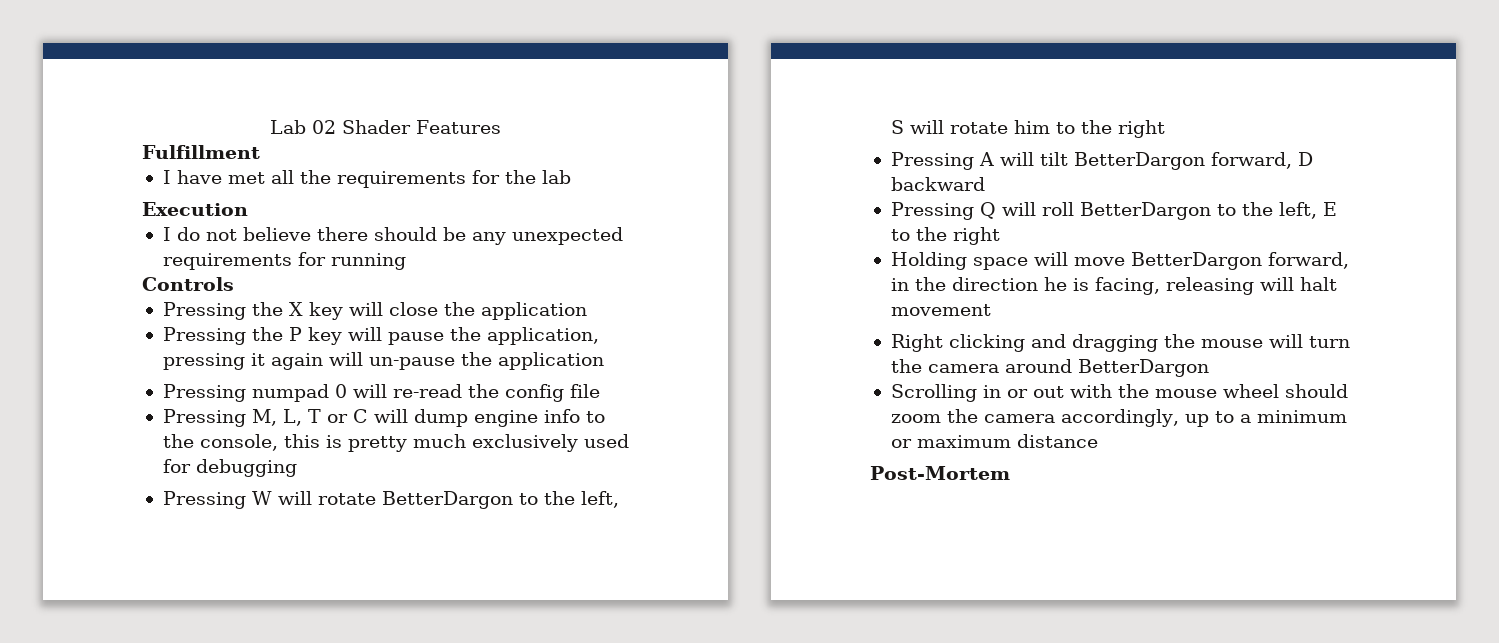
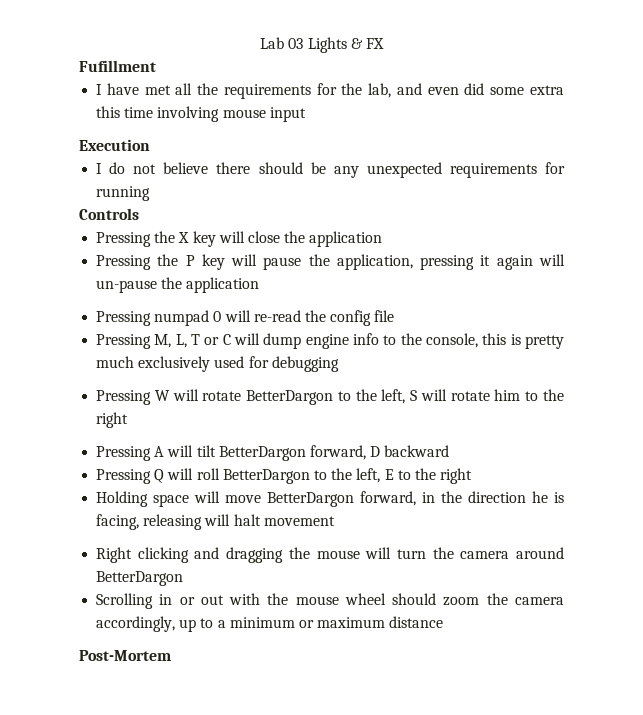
- Lab 02 Shader Features
- Fulfillment
+ Lab 03 Lights & FX
+ Fufillment
- I have met all the requirements for the lab
+ I have met all the requirements for the lab, and even did some extra this time involving mouse input

